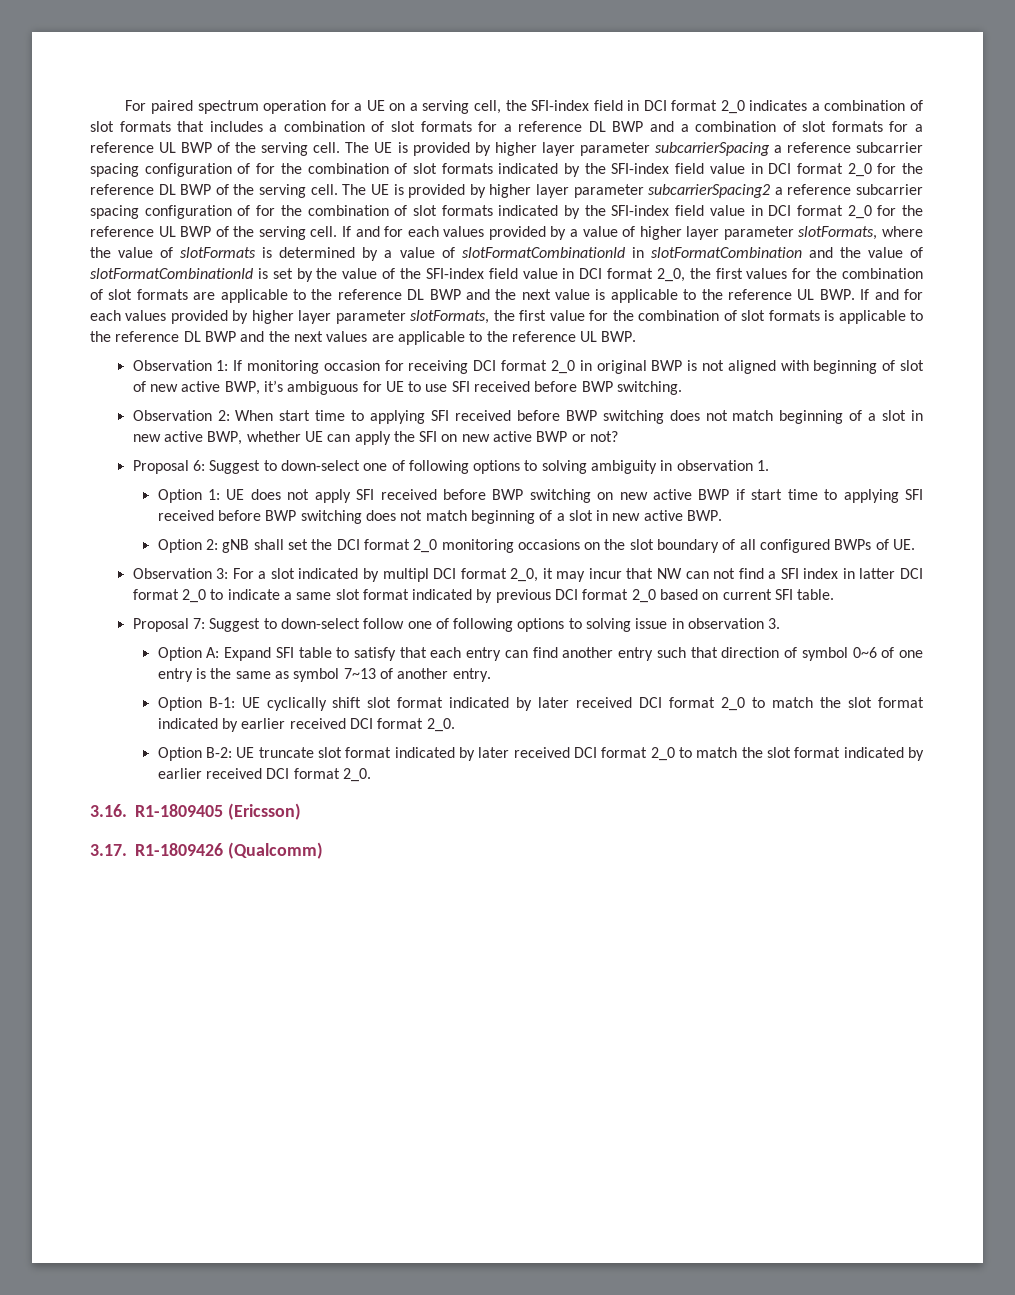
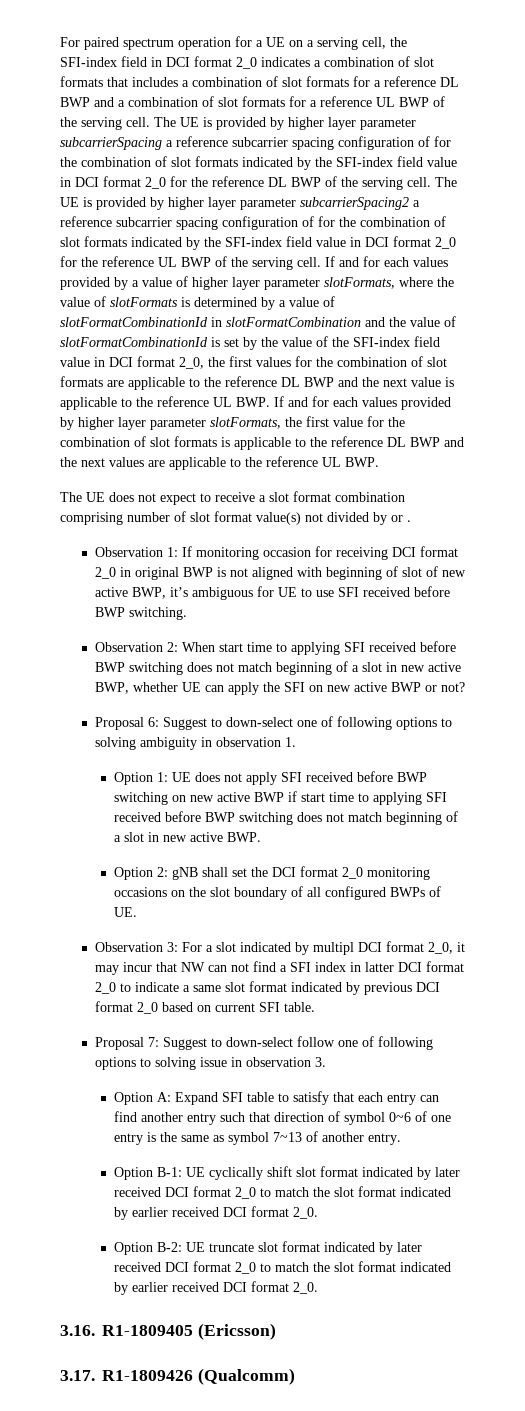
+ The UE does not expect to receive a slot format combination comprising number of slot format value(s) not divided by or .

